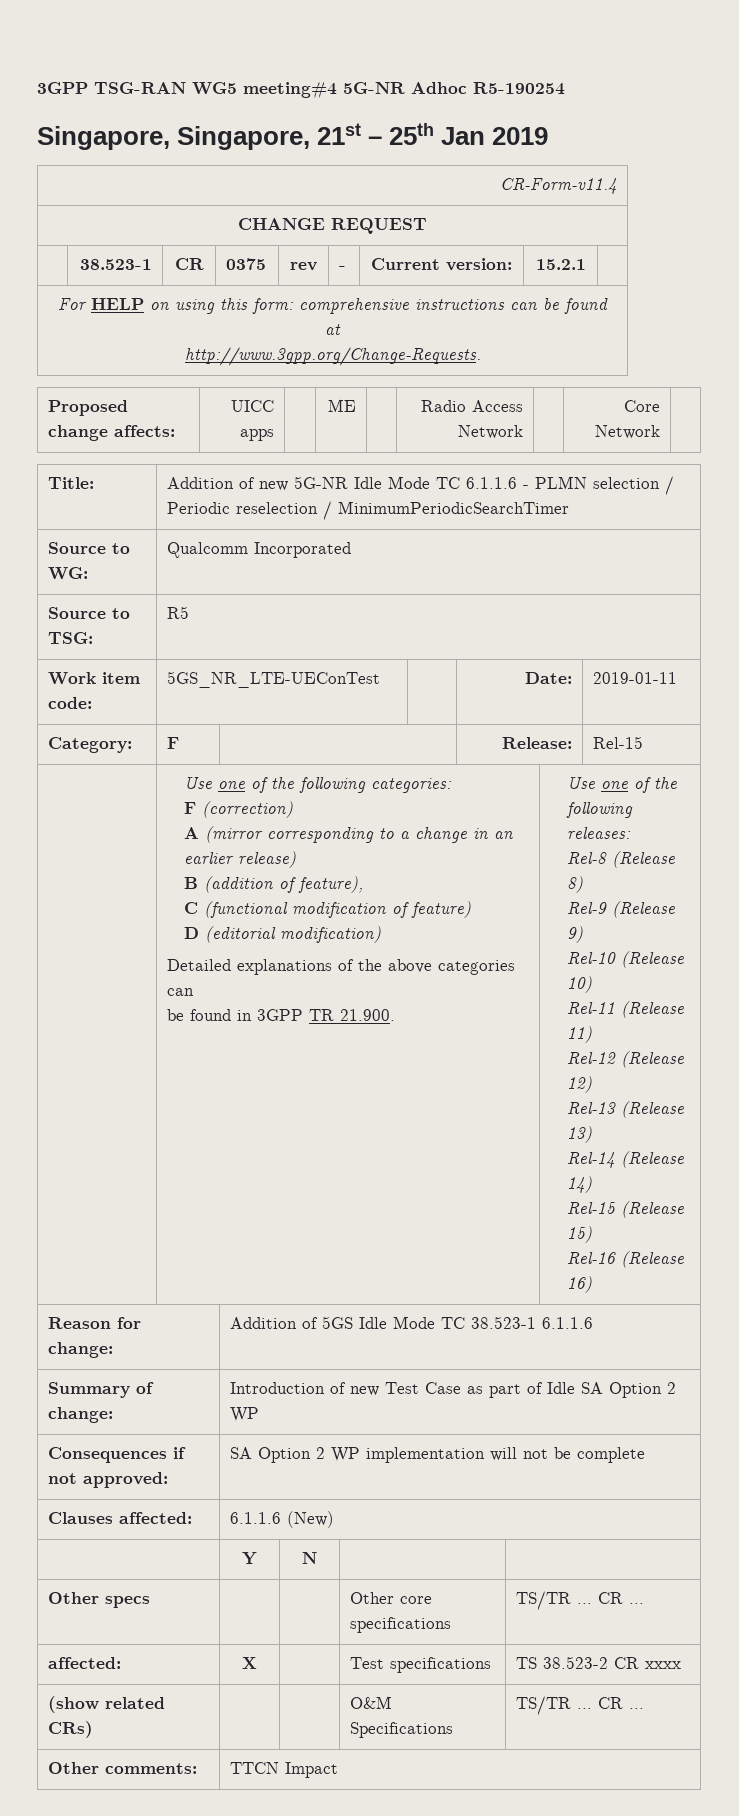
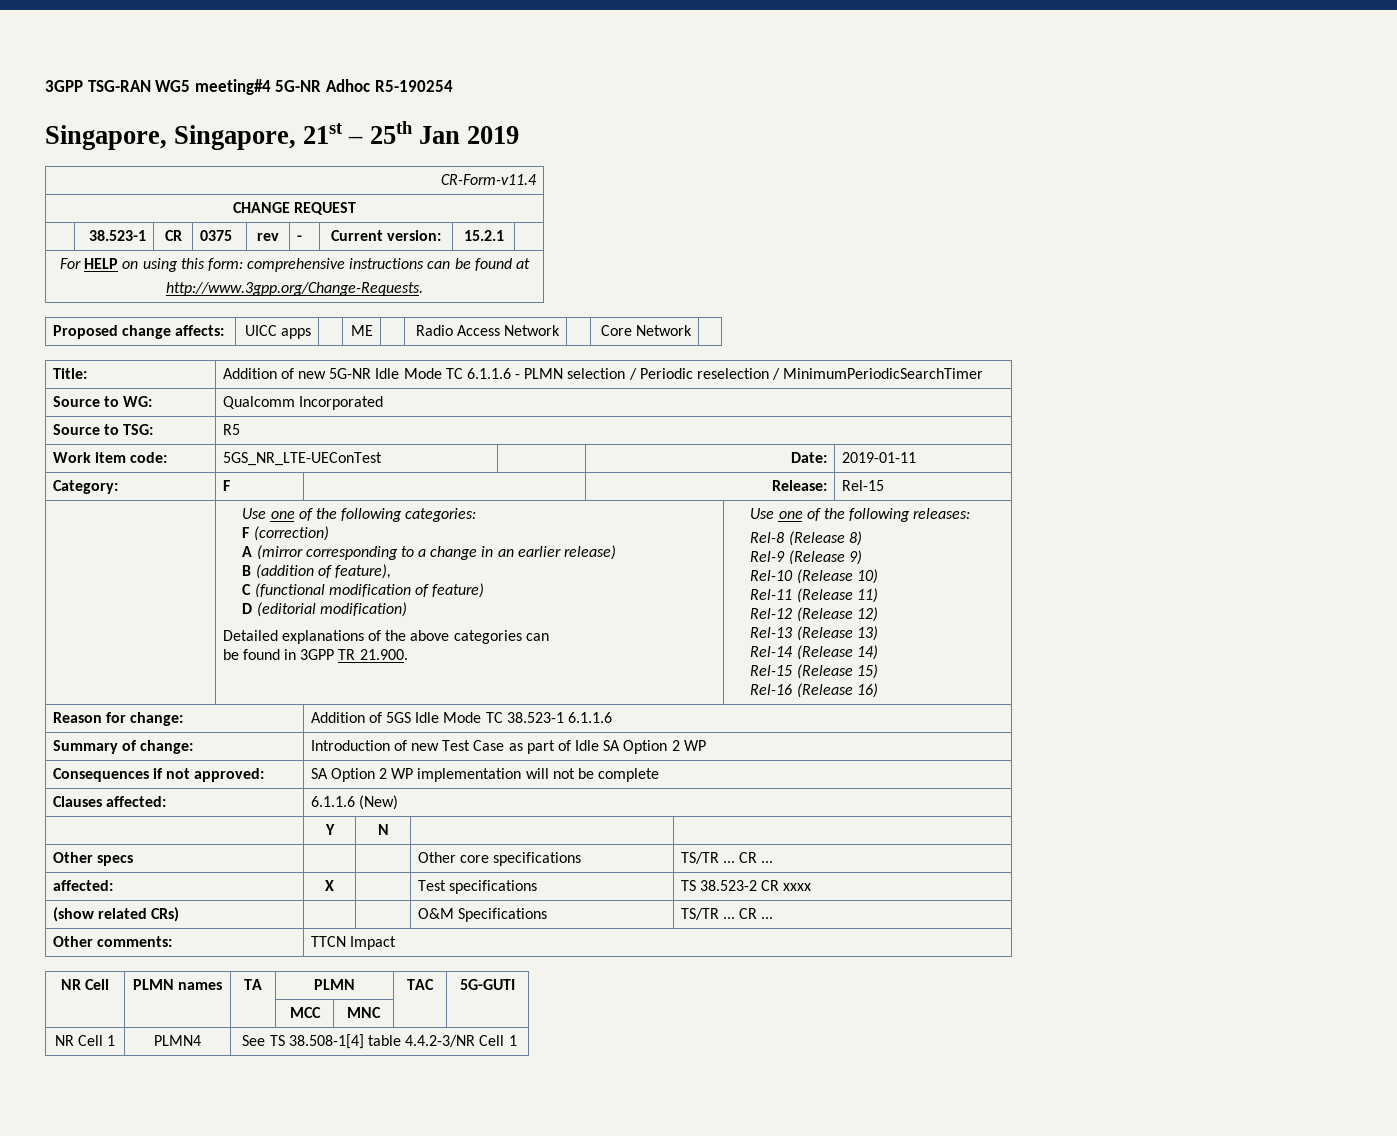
+ NR Cell | PLMN names | TA | PLMN | TAC | 5G-GUTI
+ | | | MCC | MNC | |
+ NR Cell 1 | PLMN4 | See TS 38.508-1[4] table 4.4.2-3/NR Cell 1

